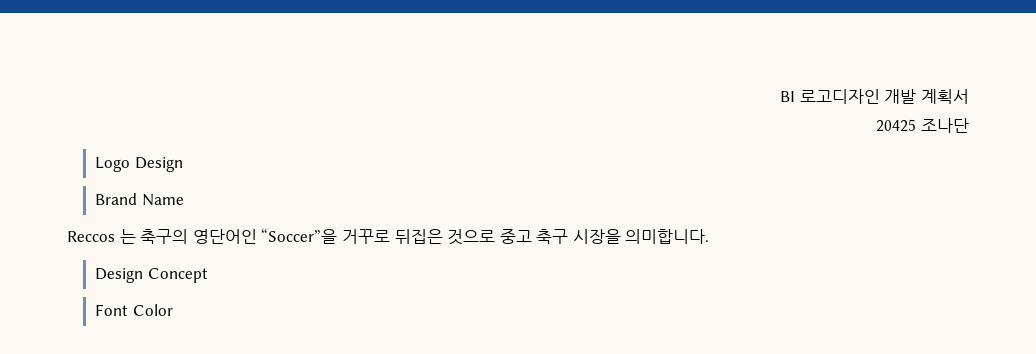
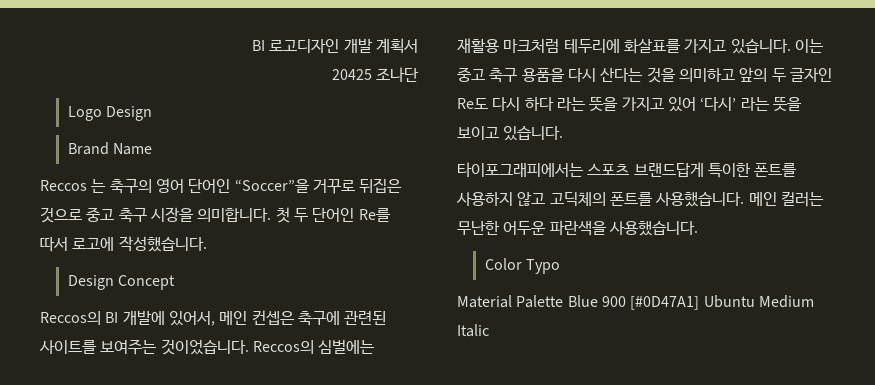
- Reccos 는 축구의 영단어인 “Soccer”을 거꾸로 뒤집은 것으로 중고 축구 시장을 의미합니다.
+ Reccos 는 축구의 영어 단어인 “Soccer”을 거꾸로 뒤집은 것으로 중고 축구 시장을 의미합니다. 첫 두 단어인 Re를 따서 로고에 작성했습니다.
  Design Concept
- Font Color
+ Reccos의 BI 개발에 있어서, 메인 컨셉은 축구에 관련된 사이트를 보여주는 것이었습니다. Reccos의 심벌에는 재활용 마크처럼 테두리에 화살표를 가지고 있습니다. 이는 중고 축구 용품을 다시 산다는 것을 의미하고 앞의 두 글자인 Re도 다시 하다 라는 뜻을 가지고 있어 ‘다시’ 라는 뜻을 보이고 있습니다.
+ 타이포그래피에서는 스포츠 브랜드답게 특이한 폰트를 사용하지 않고 고딕체의 폰트를 사용했습니다. 메인 컬러는 무난한 어두운 파란색을 사용했습니다.
+ Color Typo
+ Material Palette Blue 900 [#0D47A1] Ubuntu Medium Italic

